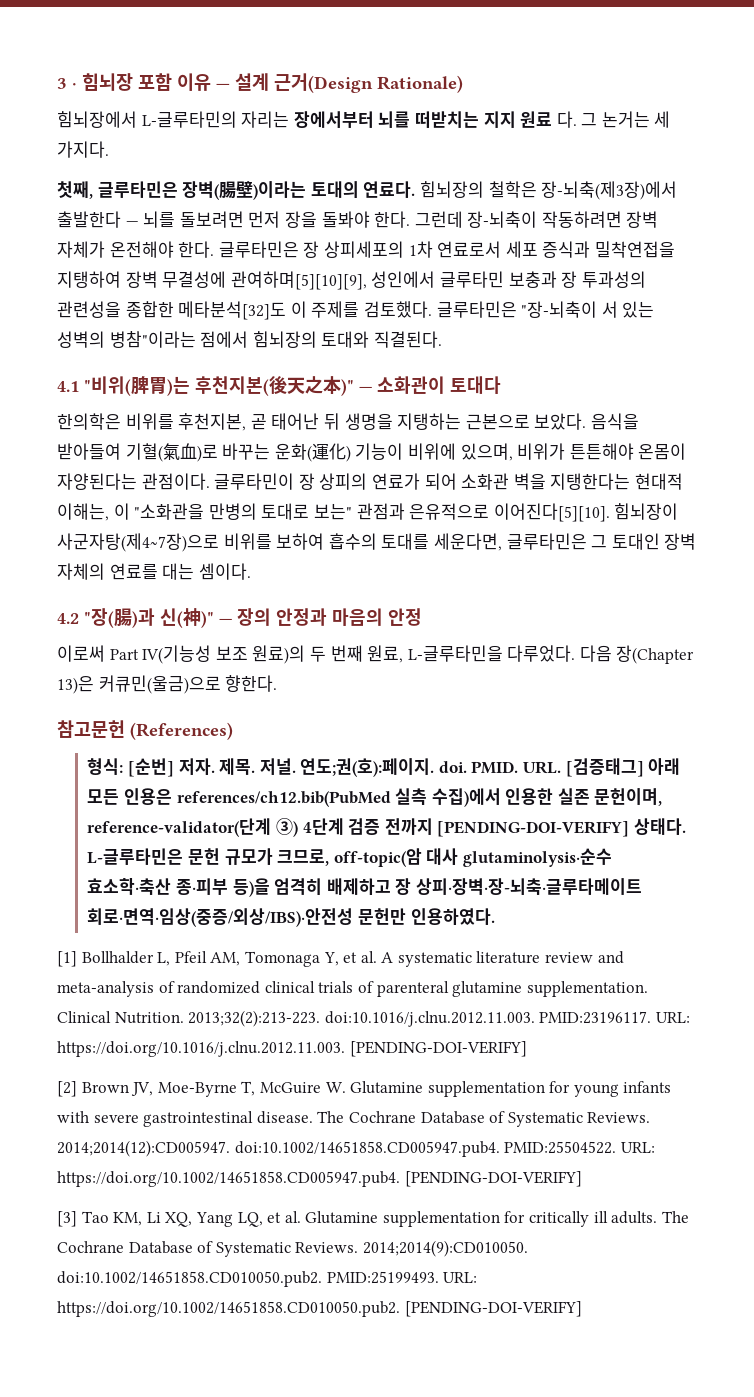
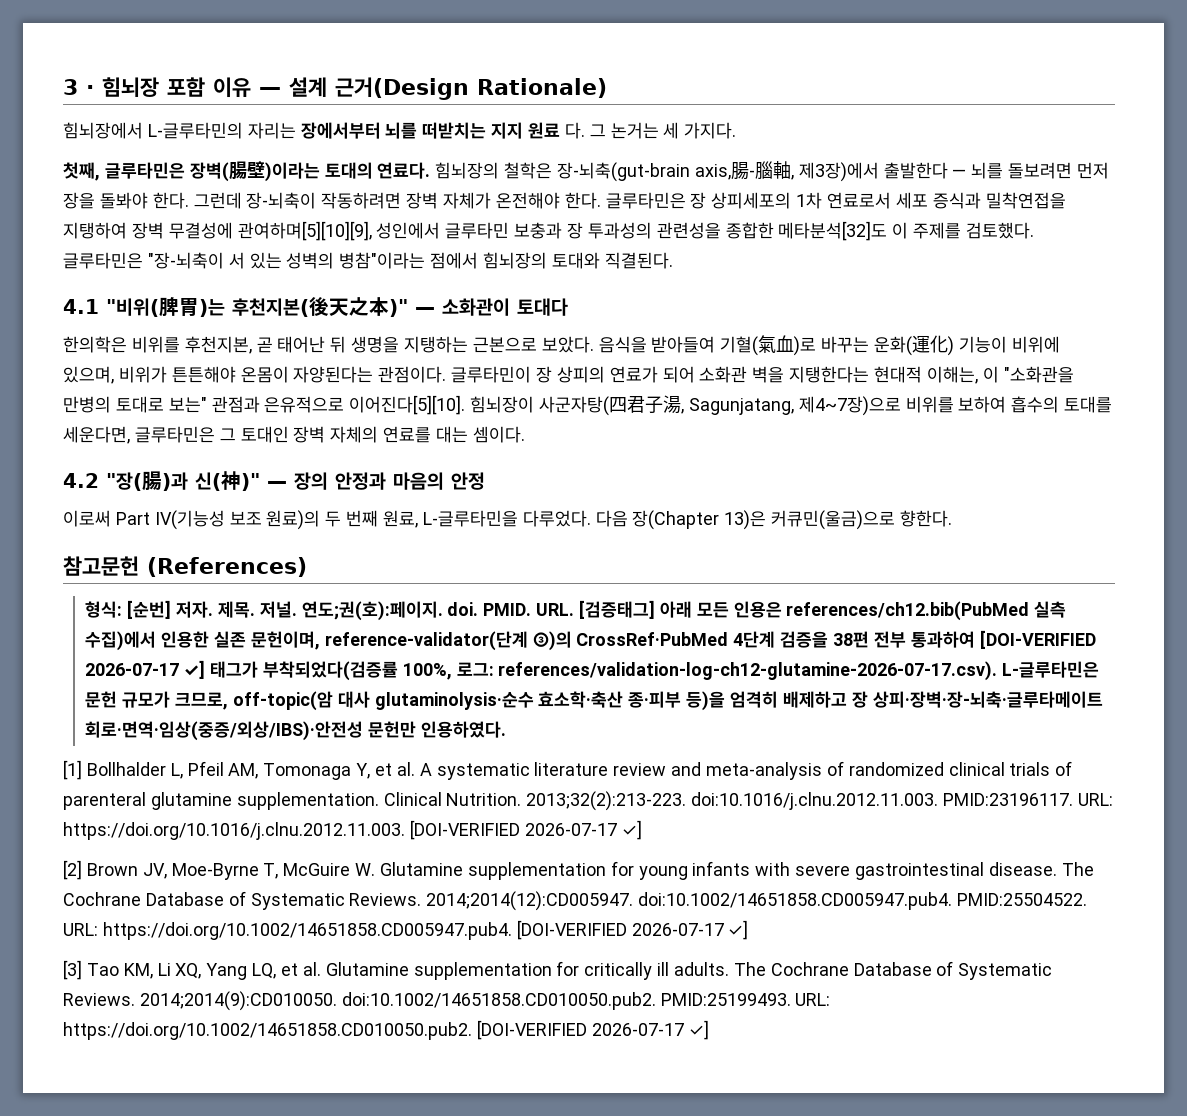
- 힘뇌장의 철학은 장-뇌축(제3장)에서 출발한다 — 뇌를 돌보려면 먼저 장을 돌봐야 한다.
+ 힘뇌장의 철학은 장-뇌축(gut-brain axis,腸-腦軸, 제3장)에서 출발한다 — 뇌를 돌보려면 먼저 장을 돌봐야 한다.
- 힘뇌장이 사군자탕(제4~7장)으로 비위를 보하여 흡수의 토대를 세운다면, 글루타민은 그 토대인 장벽 자체의 연료를 대는 셈이다.
+ 힘뇌장이 사군자탕(四君子湯, Sagunjatang, 제4~7장)으로 비위를 보하여 흡수의 토대를 세운다면, 글루타민은 그 토대인 장벽 자체의 연료를 대는 셈이다.
- URL. [검증태그] 아래 모든 인용은 references/ch12.bib(PubMed 실측 수집)에서 인용한 실존 문헌이며, reference-validator(단계 ③) 4단계 검증 전까지 [PENDING-DOI-VERIFY] 상태다. L-글루타민은 문헌 규모가 크므로, off-topic(암 대사 glutaminolysis·순수 효소학·축산 종·피부 등)을 엄격히 배제하고 장 상피·장벽·장-뇌축·글루타메이트 회로·면역·임상(중증/외상/IBS)·안전성 문헌만 인용하였다.
+ URL. [검증태그] 아래 모든 인용은 references/ch12.bib(PubMed 실측 수집)에서 인용한 실존 문헌이며, reference-validator(단계 ③)의 CrossRef·PubMed 4단계 검증을 38편 전부 통과하여 [DOI-VERIFIED 2026-07-17 ✓] 태그가 부착되었다(검증률 100%, 로그: references/validation-log-ch12-glutamine-2026-07-17.csv). L-글루타민은 문헌 규모가 크므로, off-topic(암 대사 glutaminolysis·순수 효소학·축산 종·피부 등)을 엄격히 배제하고 장 상피·장벽·장-뇌축·글루타메이트 회로·면역·임상(중증/외상/IBS)·안전성 문헌만 인용하였다.
- URL: https://doi.org/10.1016/j.clnu.2012.11.003. [PENDING-DOI-VERIFY]
+ URL: https://doi.org/10.1016/j.clnu.2012.11.003. [DOI-VERIFIED 2026-07-17 ✓]
- URL: https://doi.org/10.1002/14651858.CD005947.pub4. [PENDING-DOI-VERIFY]
+ URL: https://doi.org/10.1002/14651858.CD005947.pub4. [DOI-VERIFIED 2026-07-17 ✓]
- URL: https://doi.org/10.1002/14651858.CD010050.pub2. [PENDING-DOI-VERIFY]
+ URL: https://doi.org/10.1002/14651858.CD010050.pub2. [DOI-VERIFIED 2026-07-17 ✓]

